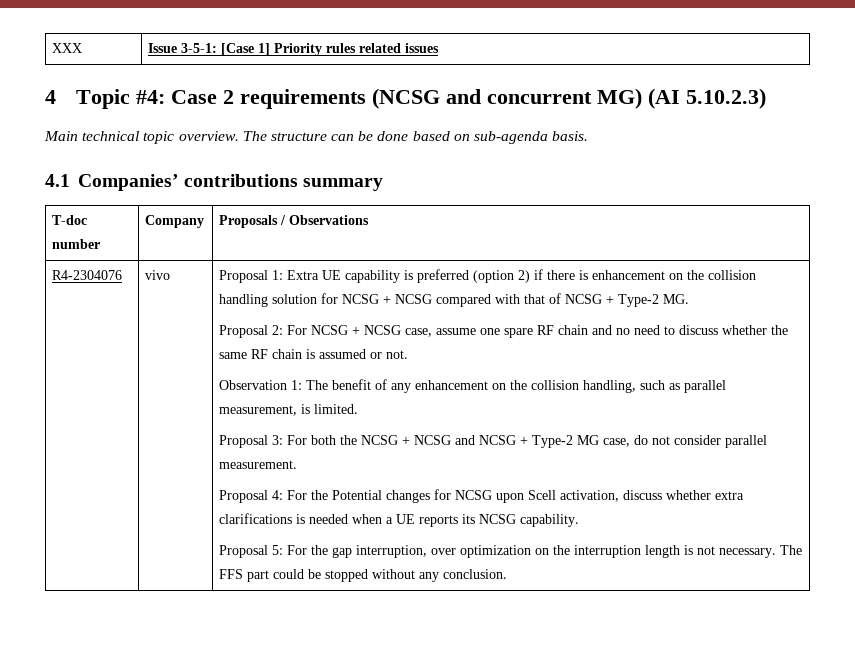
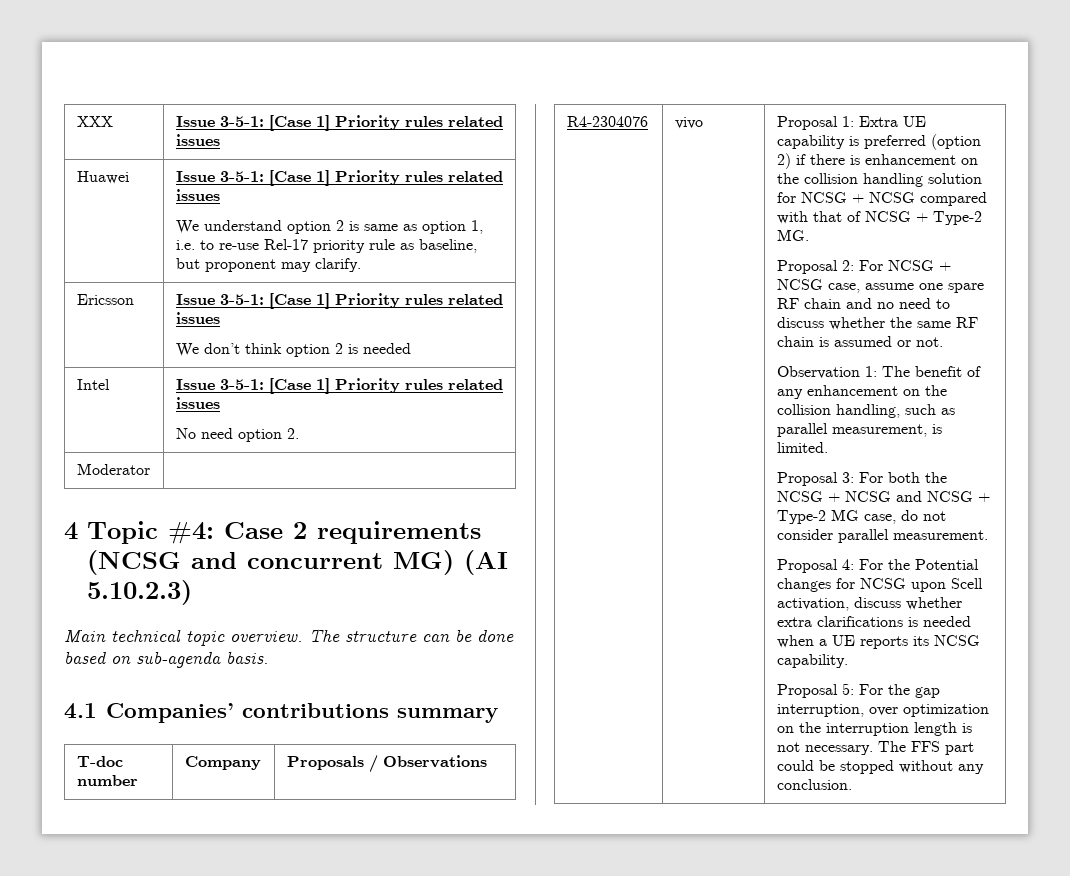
+ Huawei | Issue 3-5-1: [Case 1] Priority rules related issues
+ We understand option 2 is same as option 1, i.e. to re-use Rel-17 priority rule as baseline, but proponent may clarify.
+ Ericsson | Issue 3-5-1: [Case 1] Priority rules related issues
+ We don’t think option 2 is needed
+ Intel | Issue 3-5-1: [Case 1] Priority rules related issues
+ No need option 2.
+ Moderator |

